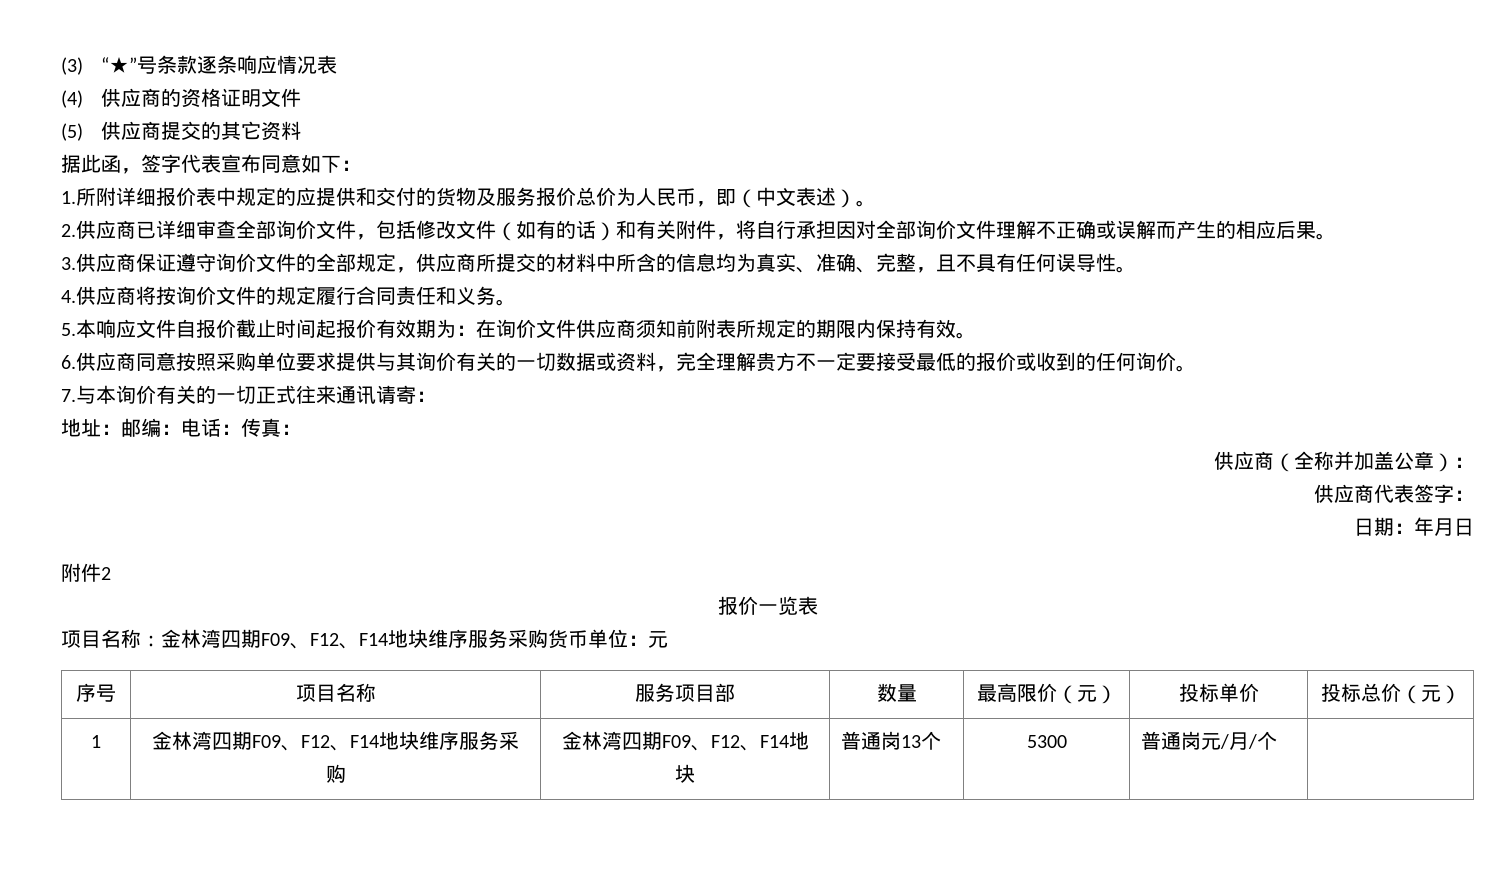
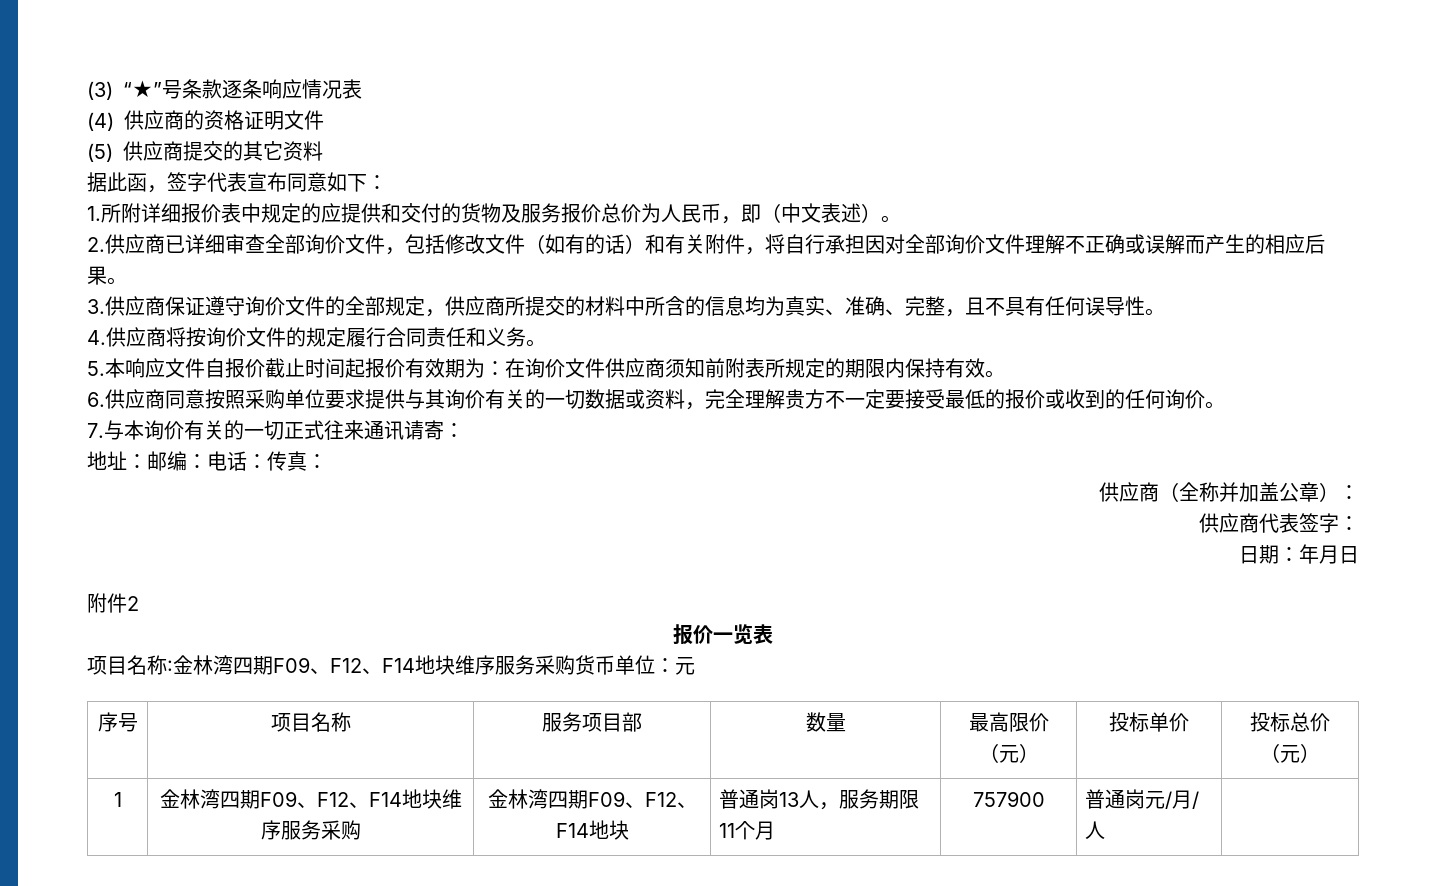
- 1 | 金林湾四期F09、F12、F14地块维序服务采购 | 金林湾四期F09、F12、F14地块 | 普通岗13个 | 5300 | 普通岗元/月/个 |
+ 1 | 金林湾四期F09、F12、F14地块维序服务采购 | 金林湾四期F09、F12、F14地块 | 普通岗13人，服务期限11个月 | 757900 | 普通岗元/月/人 |

